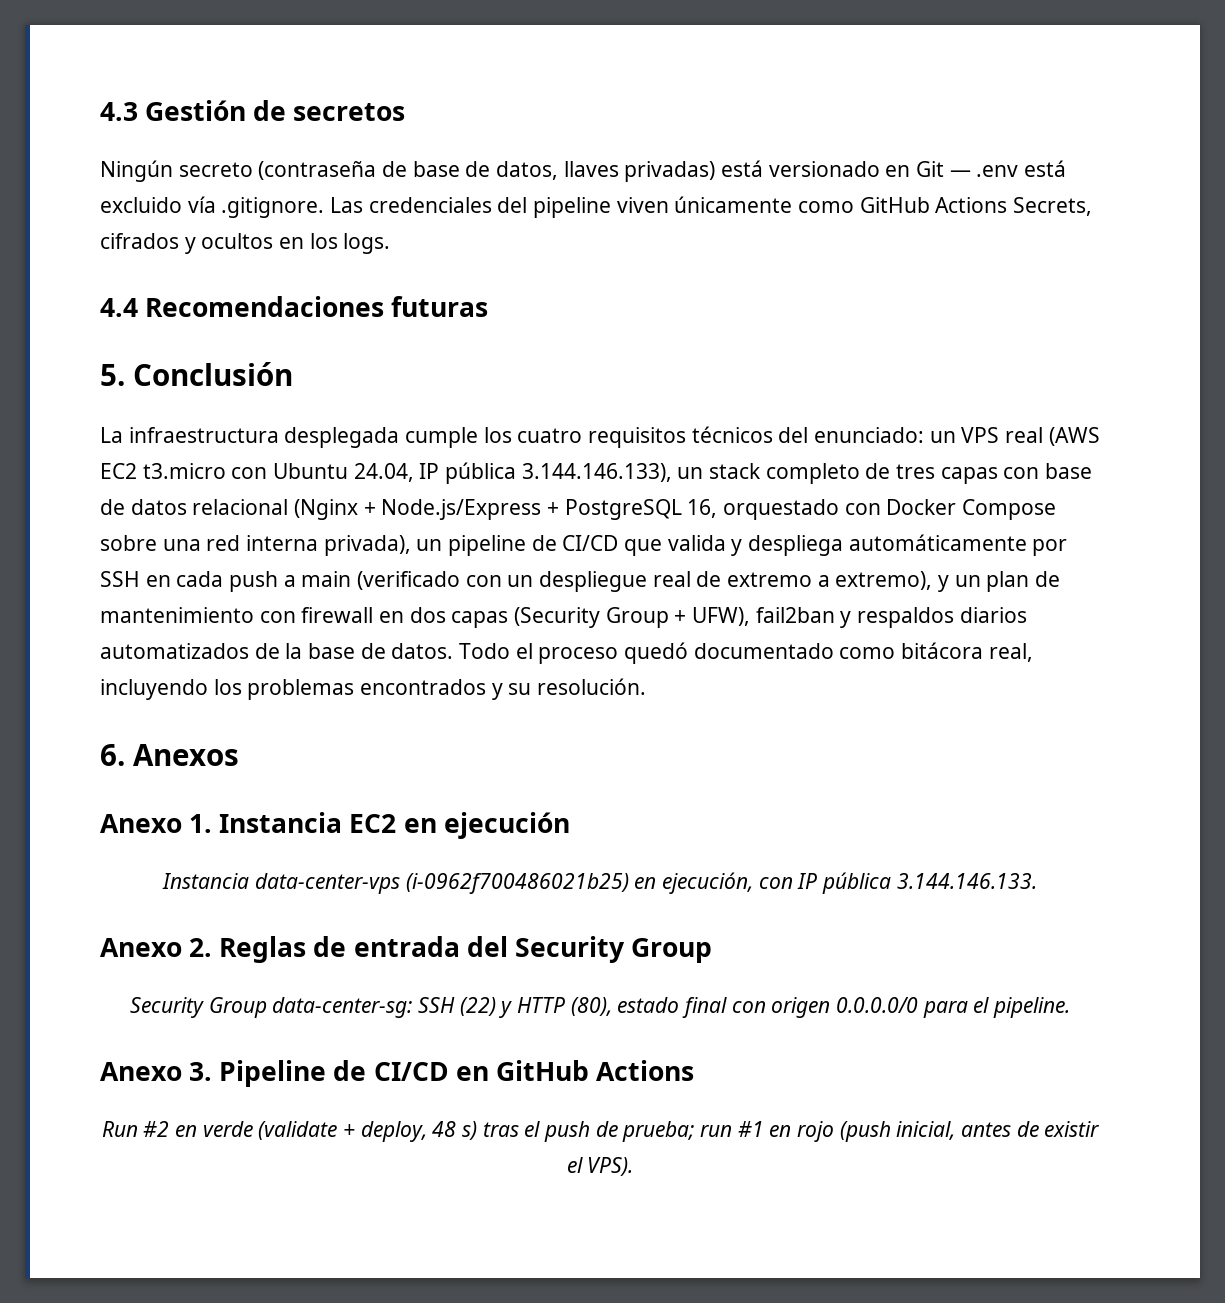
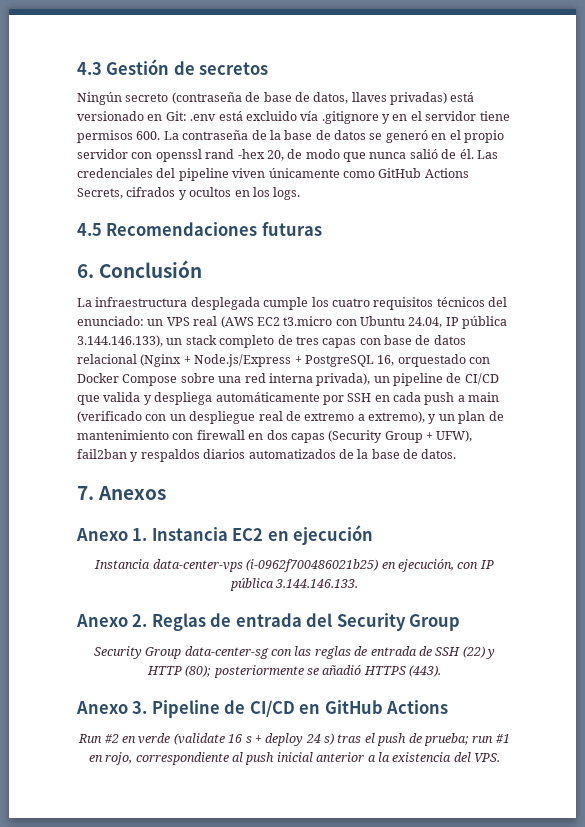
- Ningún secreto (contraseña de base de datos, llaves privadas) está versionado en Git — .env está excluido vía .gitignore. Las credenciales del pipeline viven únicamente como GitHub Actions Secrets, cifrados y ocultos en los logs.
+ Ningún secreto (contraseña de base de datos, llaves privadas) está versionado en Git: .env está excluido vía .gitignore y en el servidor tiene permisos 600. La contraseña de la base de datos se generó en el propio servidor con openssl rand -hex 20, de modo que nunca salió de él. Las credenciales del pipeline viven únicamente como GitHub Actions Secrets, cifrados y ocultos en los logs.
- 4.4 Recomendaciones futuras
+ 4.5 Recomendaciones futuras
- 5. Conclusión
+ 6. Conclusión
- un VPS real (AWS EC2 t3.micro con Ubuntu 24.04, IP pública 3.144.146.133), un stack completo de tres capas con base de datos relacional (Nginx + Node.js/Express + PostgreSQL 16, orquestado con Docker Compose sobre una red interna privada), un pipeline de CI/CD que valida y despliega automáticamente por SSH en cada push a main (verificado con un despliegue real de extremo a extremo), y un plan de mantenimiento con firewall en dos capas (Security Group + UFW), fail2ban y respaldos diarios automatizados de la base de datos. Todo el proceso quedó documentado como bitácora real, incluyendo los problemas encontrados y su resolución.
- 6. Anexos
+ un VPS real (AWS EC2 t3.micro con Ubuntu 24.04, IP pública 3.144.146.133), un stack completo de tres capas con base de datos relacional (Nginx + Node.js/Express + PostgreSQL 16, orquestado con Docker Compose sobre una red interna privada), un pipeline de CI/CD que valida y despliega automáticamente por SSH en cada push a main (verificado con un despliegue real de extremo a extremo), y un plan de mantenimiento con firewall en dos capas (Security Group + UFW), fail2ban y respaldos diarios automatizados de la base de datos.
+ 7. Anexos
- Security Group data-center-sg: SSH (22) y HTTP (80), estado final con origen 0.0.0.0/0 para el pipeline.
+ Security Group data-center-sg con las reglas de entrada de SSH (22) y HTTP (80); posteriormente se añadió HTTPS (443).
- Run #2 en verde (validate + deploy, 48 s) tras el push de prueba; run #1 en rojo (push inicial, antes de existir el VPS).
+ Run #2 en verde (validate 16 s + deploy 24 s) tras el push de prueba; run #1 en rojo, correspondiente al push inicial anterior a la existencia del VPS.

